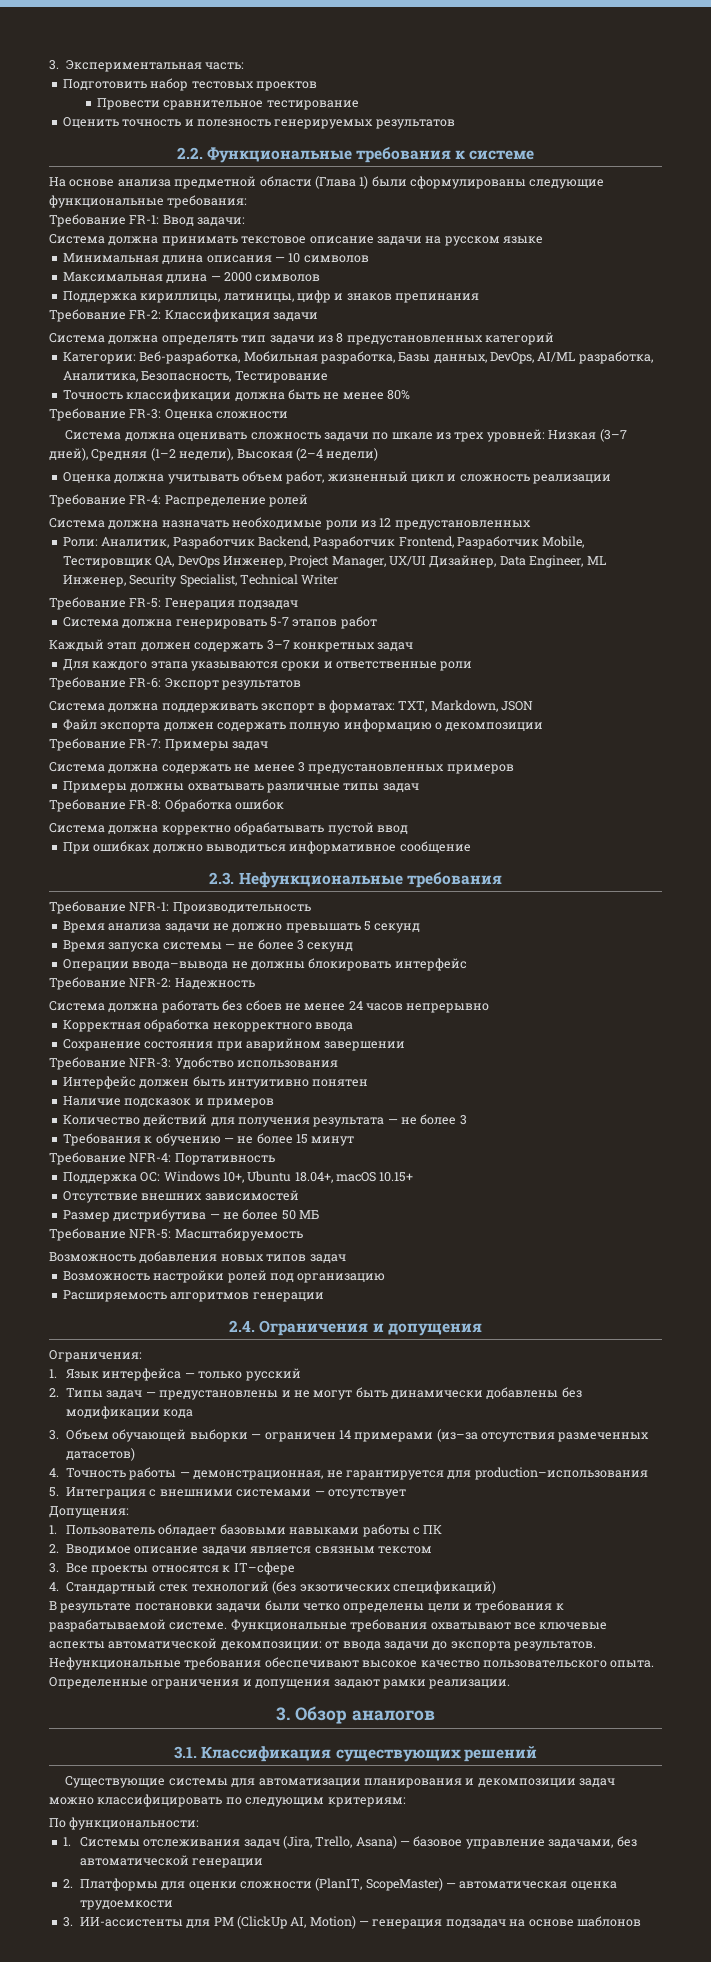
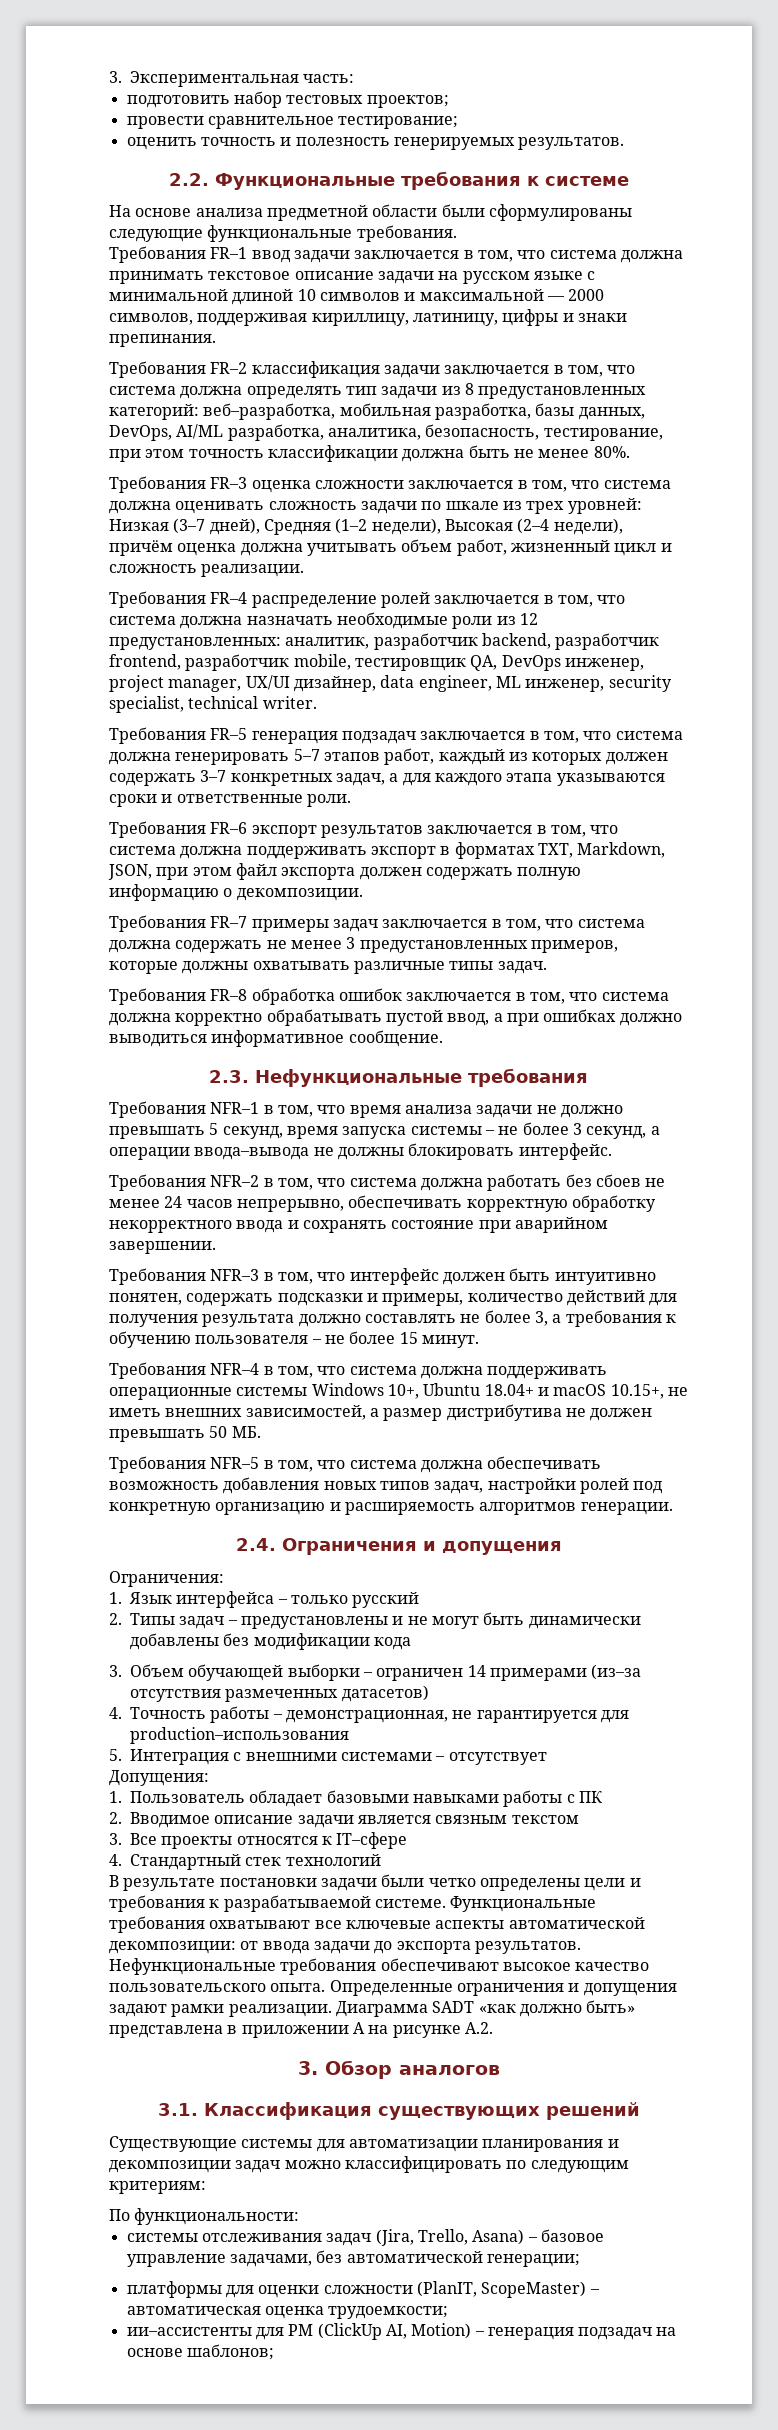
- Подготовить набор тестовых проектов
- Провести сравнительное тестирование
- Оценить точность и полезность генерируемых результатов
+ подготовить набор тестовых проектов;
+ провести сравнительное тестирование;
+ оценить точность и полезность генерируемых результатов.
- На основе анализа предметной области (Глава 1) были сформулированы следующие функциональные требования:
- Требование FR-1: Ввод задачи:
- Система должна принимать текстовое описание задачи на русском языке
- Минимальная длина описания — 10 символов
- Максимальная длина — 2000 символов
- Поддержка кириллицы, латиницы, цифр и знаков препинания
- Требование FR-2: Классификация задачи
- Система должна определять тип задачи из 8 предустановленных категорий
- Категории: Веб-разработка, Мобильная разработка, Базы данных, DevOps, AI/ML разработка, Аналитика, Безопасность, Тестирование
- Точность классификации должна быть не менее 80%
- Требование FR-3: Оценка сложности
- Система должна оценивать сложность задачи по шкале из трех уровней:
+ На основе анализа предметной области были сформулированы следующие функциональные требования.
+ Требования FR–1 ввод задачи заключается в том, что система должна принимать текстовое описание задачи на русском языке с минимальной длиной 10 символов и максимальной — 2000 символов, поддерживая кириллицу, латиницу, цифры и знаки препинания.
+ Требования FR–2 классификация задачи заключается в том, что система должна определять тип задачи из 8 предустановленных категорий: веб–разработка, мобильная разработка, базы данных, DevOps, AI/ML разработка, аналитика, безопасность, тестирование, при этом точность классификации должна быть не менее 80%.
+ Требования FR–3 оценка сложности заключается в том, что система должна оценивать сложность задачи по шкале из трех уровней:
- Низкая (3–7 дней), Средняя (1–2 недели), Высокая (2–4 недели)
- Оценка должна учитывать объем работ, жизненный цикл и сложность реализации
- Требование FR-4: Распределение ролей
- Система должна назначать необходимые роли из 12 предустановленных
- Роли: Аналитик, Разработчик Backend, Разработчик Frontend, Разработчик Mobile, Тестировщик QA, DevOps Инженер, Project Manager, UX/UI Дизайнер, Data Engineer, ML Инженер, Security Specialist, Technical Writer
- Требование FR-5: Генерация подзадач
- Система должна генерировать 5-7 этапов работ
- Каждый этап должен содержать 3–7 конкретных задач
- Для каждого этапа указываются сроки и ответственные роли
- Требование FR-6: Экспорт результатов
- Система должна поддерживать экспорт в форматах: TXT, Markdown, JSON
- Файл экспорта должен содержать полную информацию о декомпозиции
- Требование FR-7: Примеры задач
- Система должна содержать не менее 3 предустановленных примеров
- Примеры должны охватывать различные типы задач
- Требование FR-8: Обработка ошибок
- Система должна корректно обрабатывать пустой ввод
- При ошибках должно выводиться информативное сообщение
+ Низкая (3–7 дней), Средняя (1–2 недели), Высокая (2–4 недели), причём оценка должна учитывать объем работ, жизненный цикл и сложность реализации.
+ Требования FR–4 распределение ролей заключается в том, что система должна назначать необходимые роли из 12 предустановленных: аналитик, разработчик backend, разработчик frontend, разработчик mobile, тестировщик QA, DevOps инженер, project manager, UX/UI дизайнер, data engineer, ML инженер, security specialist, technical writer.
+ Требования FR–5 генерация подзадач заключается в том, что система должна генерировать 5–7 этапов работ, каждый из которых должен содержать 3–7 конкретных задач, а для каждого этапа указываются сроки и ответственные роли.
+ Требования FR–6 экспорт результатов заключается в том, что система должна поддерживать экспорт в форматах TXT, Markdown, JSON, при этом файл экспорта должен содержать полную информацию о декомпозиции.
+ Требования FR–7 примеры задач заключается в том, что система должна содержать не менее 3 предустановленных примеров, которые должны охватывать различные типы задач.
+ Требования FR–8 обработка ошибок заключается в том, что система должна корректно обрабатывать пустой ввод, а при ошибках должно выводиться информативное сообщение.
- Требование NFR-1: Производительность
- Время анализа задачи не должно превышать 5 секунд
- Время запуска системы — не более 3 секунд
- Операции ввода–вывода не должны блокировать интерфейс
- Требование NFR-2: Надежность
- Система должна работать без сбоев не менее 24 часов непрерывно
- Корректная обработка некорректного ввода
- Сохранение состояния при аварийном завершении
- Требование NFR-3: Удобство использования
- Интерфейс должен быть интуитивно понятен
- Наличие подсказок и примеров
- Количество действий для получения результата — не более 3
- Требования к обучению — не более 15 минут
- Требование NFR-4: Портативность
- Поддержка ОС: Windows 10+, Ubuntu 18.04+, macOS 10.15+
- Отсутствие внешних зависимостей
- Размер дистрибутива — не более 50 МБ
- Требование NFR-5: Масштабируемость
- Возможность добавления новых типов задач
- Возможность настройки ролей под организацию
- Расширяемость алгоритмов генерации
+ Требования NFR–1 в том, что время анализа задачи не должно превышать 5 секунд, время запуска системы – не более 3 секунд, а операции ввода–вывода не должны блокировать интерфейс.
+ Требования NFR–2 в том, что система должна работать без сбоев не менее 24 часов непрерывно, обеспечивать корректную обработку некорректного ввода и сохранять состояние при аварийном завершении.
+ Требования NFR–3 в том, что интерфейс должен быть интуитивно понятен, содержать подсказки и примеры, количество действий для получения результата должно составлять не более 3, а требования к обучению пользователя – не более 15 минут.
+ Требования NFR–4 в том, что система должна поддерживать операционные системы Windows 10+, Ubuntu 18.04+ и macOS 10.15+, не иметь внешних зависимостей, а размер дистрибутива не должен превышать 50 МБ.
+ Требования NFR–5 в том, что система должна обеспечивать возможность добавления новых типов задач, настройки ролей под конкретную организацию и расширяемость алгоритмов генерации.
- 1. Язык интерфейса — только русский
+ 1. Язык интерфейса – только русский
- 2. Типы задач — предустановлены и не могут быть динамически добавлены без модификации кода
+ 2. Типы задач – предустановлены и не могут быть динамически добавлены без модификации кода
- 3. Объем обучающей выборки — ограничен 14 примерами (из–за отсутствия размеченных датасетов)
+ 3. Объем обучающей выборки – ограничен 14 примерами (из–за отсутствия размеченных датасетов)
- 4. Точность работы — демонстрационная, не гарантируется для production–использования
+ 4. Точность работы – демонстрационная, не гарантируется для production–использования
- 5. Интеграция с внешними системами — отсутствует
+ 5. Интеграция с внешними системами – отсутствует
- 4. Стандартный стек технологий (без экзотических спецификаций)
+ 4. Стандартный стек технологий
+ Диаграмма SADT «как должно быть» представлена в приложении A на рисунке A.2.
- 1. Системы отслеживания задач (Jira, Trello, Asana) — базовое управление задачами, без автоматической генерации
- 2. Платформы для оценки сложности (PlanIT, ScopeMaster) — автоматическая оценка трудоемкости
- 3. ИИ-ассистенты для PM (ClickUp AI, Motion) — генерация подзадач на основе шаблонов
+ системы отслеживания задач (Jira, Trello, Asana) – базовое управление задачами, без автоматической генерации;
+ платформы для оценки сложности (PlanIT, ScopeMaster) – автоматическая оценка трудоемкости;
+ ии–ассистенты для PM (ClickUp AI, Motion) – генерация подзадач на основе шаблонов;

